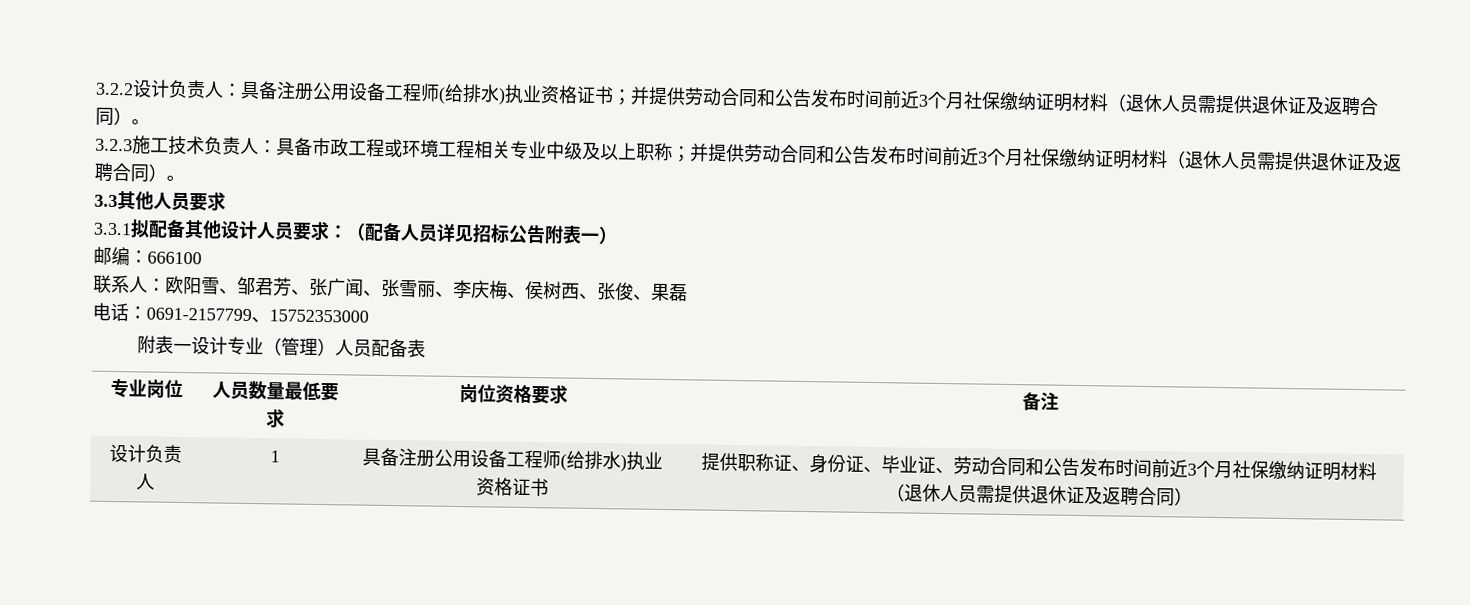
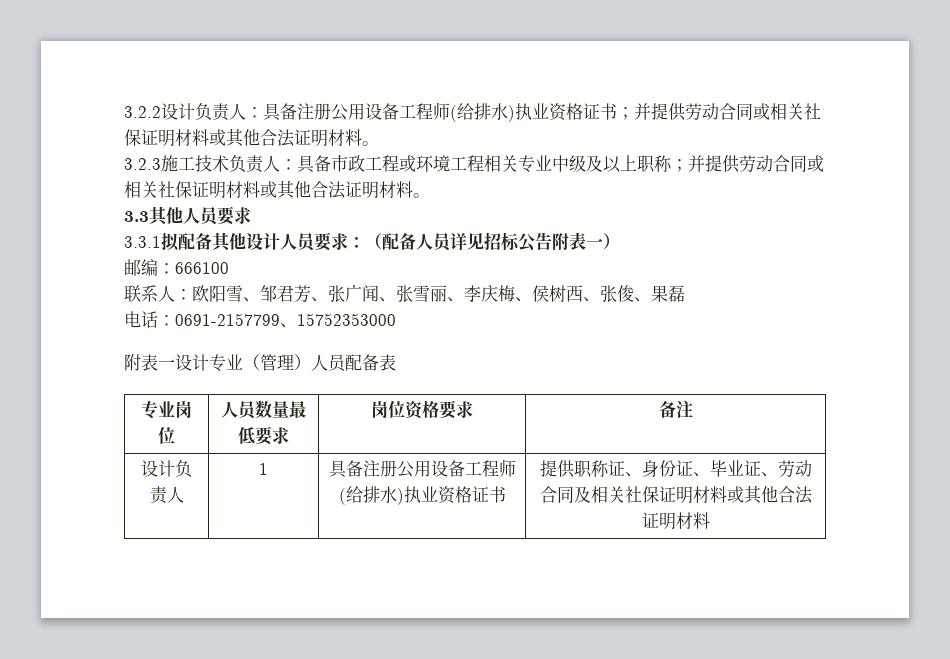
- 3.2.2设计负责人：具备注册公用设备工程师(给排水)执业资格证书；并提供劳动合同和公告发布时间前近3个月社保缴纳证明材料（退休人员需提供退休证及返聘合同）。
+ 3.2.2设计负责人：具备注册公用设备工程师(给排水)执业资格证书；并提供劳动合同或相关社保证明材料或其他合法证明材料。
- 3.2.3施工技术负责人：具备市政工程或环境工程相关专业中级及以上职称；并提供劳动合同和公告发布时间前近3个月社保缴纳证明材料（退休人员需提供退休证及返聘合同）。
+ 3.2.3施工技术负责人：具备市政工程或环境工程相关专业中级及以上职称；并提供劳动合同或相关社保证明材料或其他合法证明材料。
- 提供职称证、身份证、毕业证、劳动合同和公告发布时间前近3个月社保缴纳证明材料（退休人员需提供退休证及返聘合同）
+ 提供职称证、身份证、毕业证、劳动合同及相关社保证明材料或其他合法证明材料

